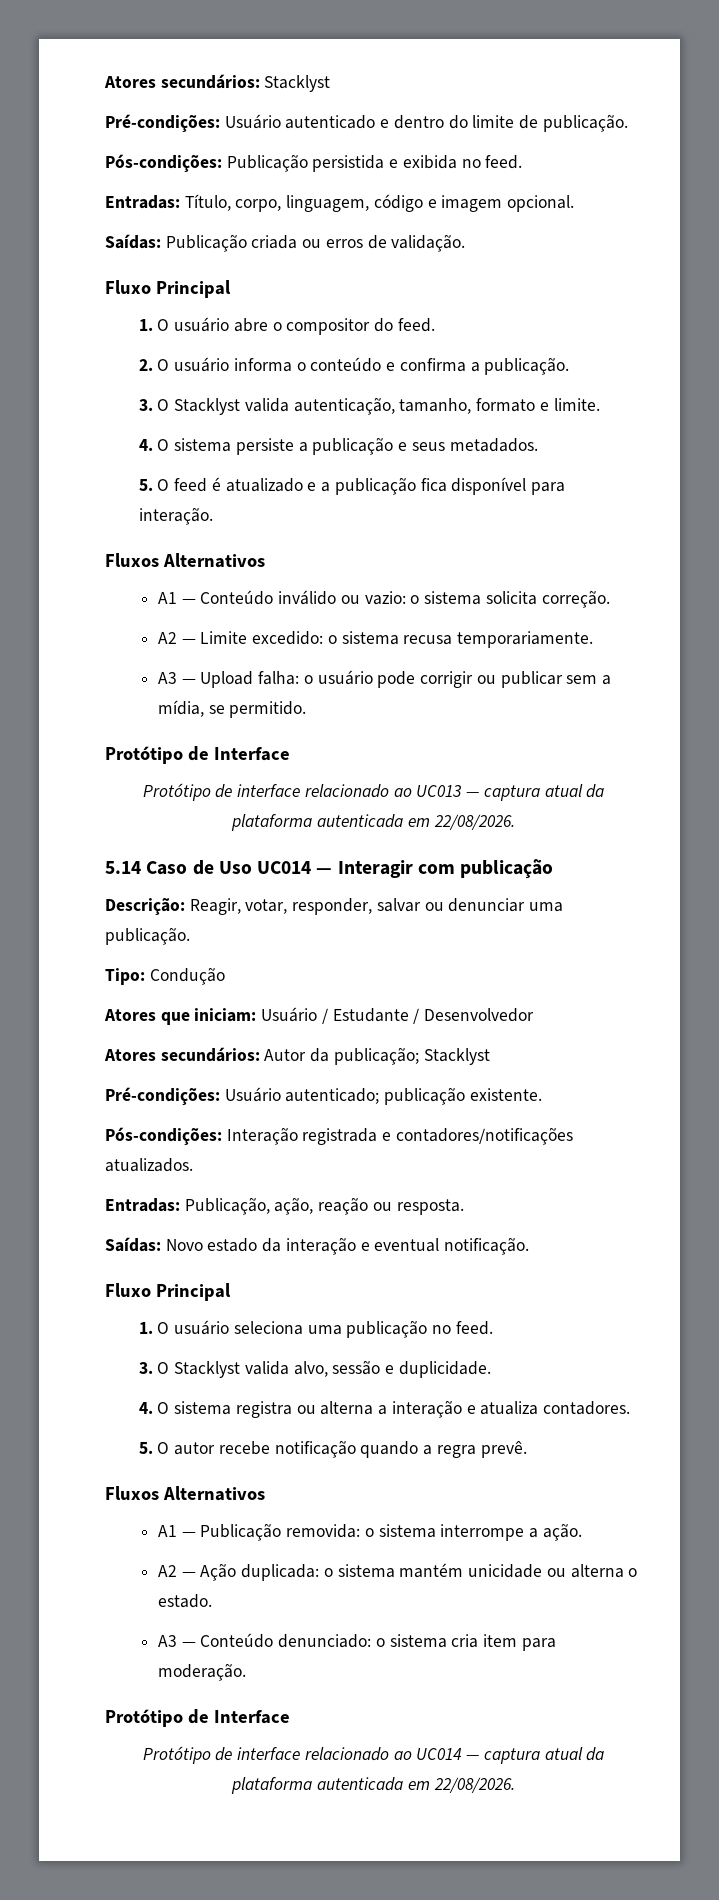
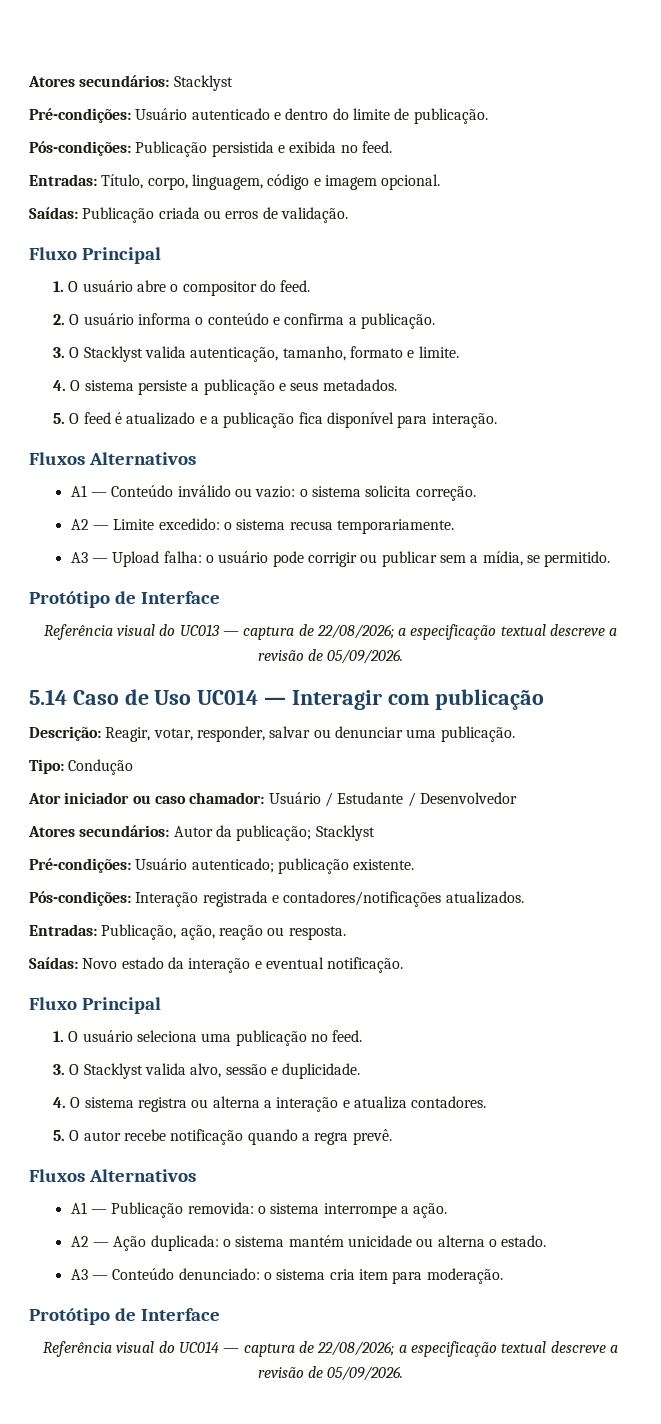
- Protótipo de interface relacionado ao UC013 — captura atual da plataforma autenticada em 22/08/2026.
+ Referência visual do UC013 — captura de 22/08/2026; a especificação textual descreve a revisão de 05/09/2026.
- Atores que iniciam: Usuário / Estudante / Desenvolvedor
+ Ator iniciador ou caso chamador: Usuário / Estudante / Desenvolvedor
- Protótipo de interface relacionado ao UC014 — captura atual da plataforma autenticada em 22/08/2026.
+ Referência visual do UC014 — captura de 22/08/2026; a especificação textual descreve a revisão de 05/09/2026.

